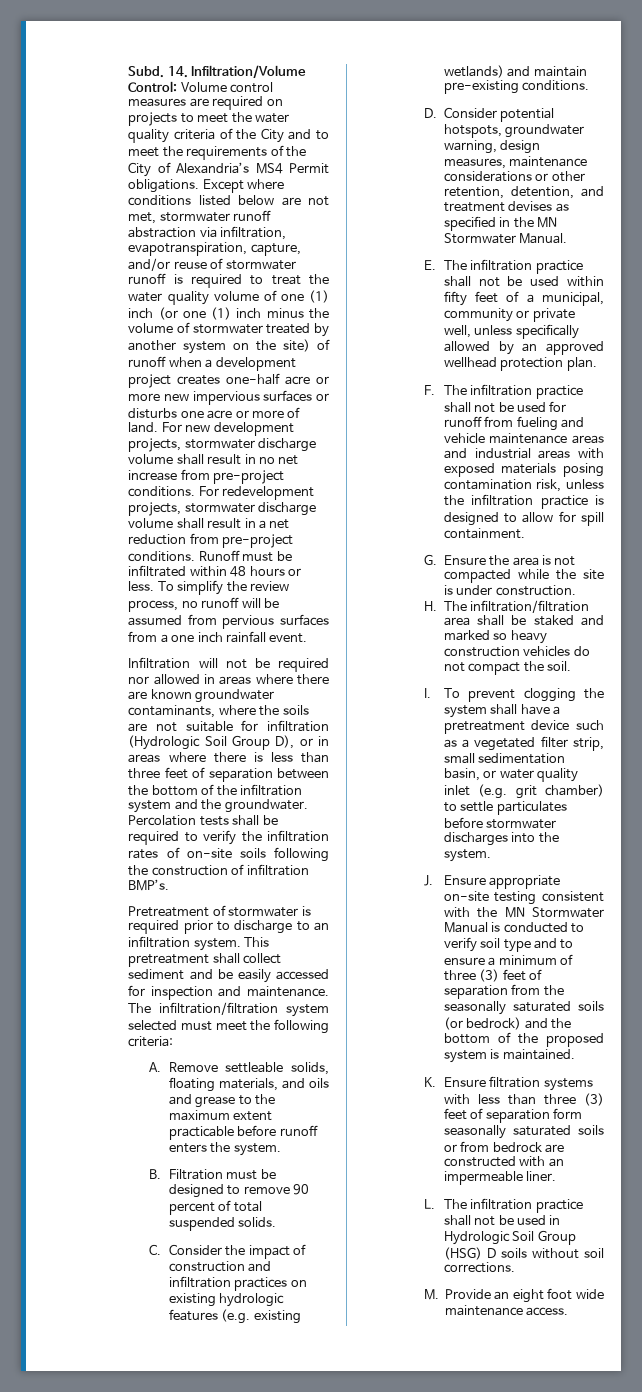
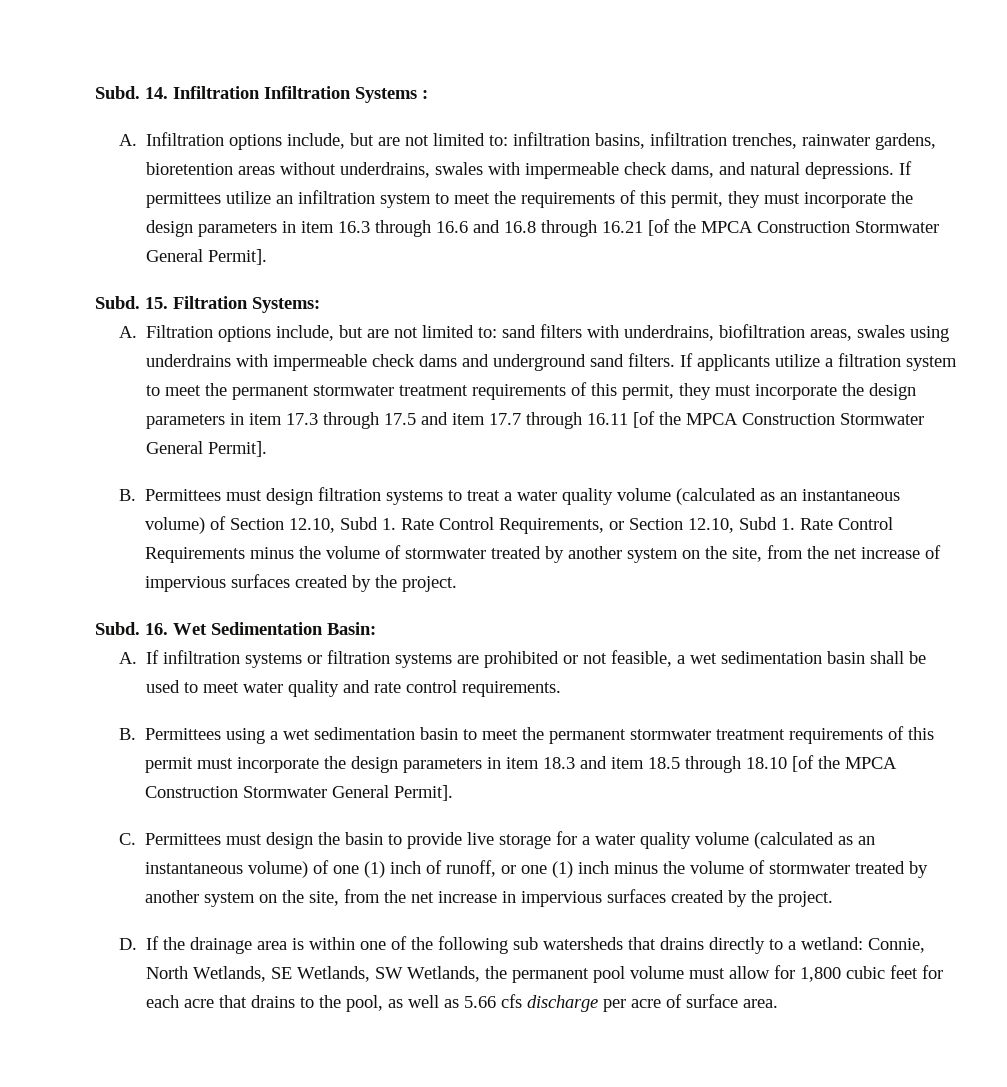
- 14. Infiltration/Volume Control: Volume control measures are required on projects to meet the water quality criteria of the City and to meet the requirements of the City of Alexandria’s MS4 Permit obligations. Except where conditions listed below are not met, stormwater runoff abstraction via infiltration, evapotranspiration, capture, and/or reuse of stormwater runoff is required to treat the water quality volume of one (1) inch (or one (1) inch minus the volume of stormwater treated by another system on the site) of runoff when a development project creates one-half acre or more new impervious surfaces or disturbs one acre or more of land. For new development projects, stormwater discharge volume shall result in no net increase from pre-project conditions. For redevelopment projects, stormwater discharge volume shall result in a net reduction from pre-project conditions. Runoff must be infiltrated within 48 hours or less. To simplify the review process, no runoff will be assumed from pervious surfaces from a one inch rainfall event.
- Infiltration will not be required nor allowed in areas where there are known groundwater contaminants, where the soils are not suitable for infiltration (Hydrologic Soil Group D), or in areas where there is less than three feet of separation between the bottom of the infiltration system and the groundwater. Percolation tests shall be required to verify the infiltration rates of on-site soils following the construction of infiltration BMP’s.
- Pretreatment of stormwater is required prior to discharge to an infiltration system. This pretreatment shall collect sediment and be easily accessed for inspection and maintenance. The infiltration/filtration system selected must meet the following criteria:
- A. Remove settleable solids, floating materials, and oils and grease to the maximum extent practicable before runoff enters the system.
- B. Filtration must be designed to remove 90 percent of total suspended solids.
- C. Consider the impact of construction and infiltration practices on existing hydrologic features (e.g. existing wetlands) and maintain pre-existing conditions.
- D. Consider potential hotspots, groundwater warning, design measures, maintenance considerations or other retention, detention, and treatment devises as specified in the MN Stormwater Manual.
- E. The infiltration practice shall not be used within fifty feet of a municipal, community or private well, unless specifically allowed by an approved wellhead protection plan.
- F. The infiltration practice shall not be used for runoff from fueling and vehicle maintenance areas and industrial areas with exposed materials posing contamination risk, unless the infiltration practice is designed to allow for spill containment.
- G. Ensure the area is not compacted while the site is under construction.
- H. The infiltration/filtration area shall be staked and marked so heavy construction vehicles do not compact the soil.
- I. To prevent clogging the system shall have a pretreatment device such as a vegetated filter strip, small sedimentation basin, or water quality inlet (e.g. grit chamber) to settle particulates before stormwater discharges into the system.
- J. Ensure appropriate on-site testing consistent with the MN Stormwater Manual is conducted to verify soil type and to ensure a minimum of three (3) feet of separation from the seasonally saturated soils (or bedrock) and the bottom of the proposed system is maintained.
- K. Ensure filtration systems with less than three (3) feet of separation form seasonally saturated soils or from bedrock are constructed with an impermeable liner.
- L. The infiltration practice shall not be used in Hydrologic Soil Group (HSG) D soils without soil corrections.
- M. Provide an eight foot wide maintenance access.
+ 14. Infiltration Infiltration Systems :
+ A. Infiltration options include, but are not limited to: infiltration basins, infiltration trenches, rainwater gardens, bioretention areas without underdrains, swales with impermeable check dams, and natural depressions. If permittees utilize an infiltration system to meet the requirements of this permit, they must incorporate the design parameters in item 16.3 through 16.6 and 16.8 through 16.21 [of the MPCA Construction Stormwater General Permit].
+ Subd. 15. Filtration Systems:
+ A. Filtration options include, but are not limited to: sand filters with underdrains, biofiltration areas, swales using underdrains with impermeable check dams and underground sand filters. If applicants utilize a filtration system to meet the permanent stormwater treatment requirements of this permit, they must incorporate the design parameters in item 17.3 through 17.5 and item 17.7 through 16.11 [of the MPCA Construction Stormwater General Permit].
+ B. Permittees must design filtration systems to treat a water quality volume (calculated as an instantaneous volume) of Section 12.10, Subd 1. Rate Control Requirements, or Section 12.10, Subd 1. Rate Control Requirements minus the volume of stormwater treated by another system on the site, from the net increase of impervious surfaces created by the project.
+ Subd. 16. Wet Sedimentation Basin:
+ A. If infiltration systems or filtration systems are prohibited or not feasible, a wet sedimentation basin shall be used to meet water quality and rate control requirements.
+ B. Permittees using a wet sedimentation basin to meet the permanent stormwater treatment requirements of this permit must incorporate the design parameters in item 18.3 and item 18.5 through 18.10 [of the MPCA Construction Stormwater General Permit].
+ C. Permittees must design the basin to provide live storage for a water quality volume (calculated as an instantaneous volume) of one (1) inch of runoff, or one (1) inch minus the volume of stormwater treated by another system on the site, from the net increase in impervious surfaces created by the project.
+ D. If the drainage area is within one of the following sub watersheds that drains directly to a wetland: Connie, North Wetlands, SE Wetlands, SW Wetlands, the permanent pool volume must allow for 1,800 cubic feet for each acre that drains to the pool, as well as 5.66 cfs discharge per acre of surface area.

